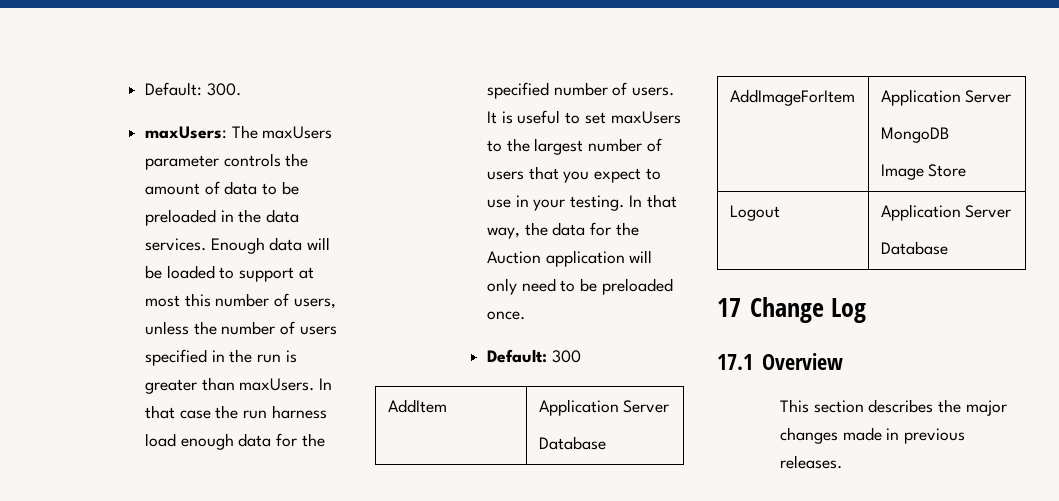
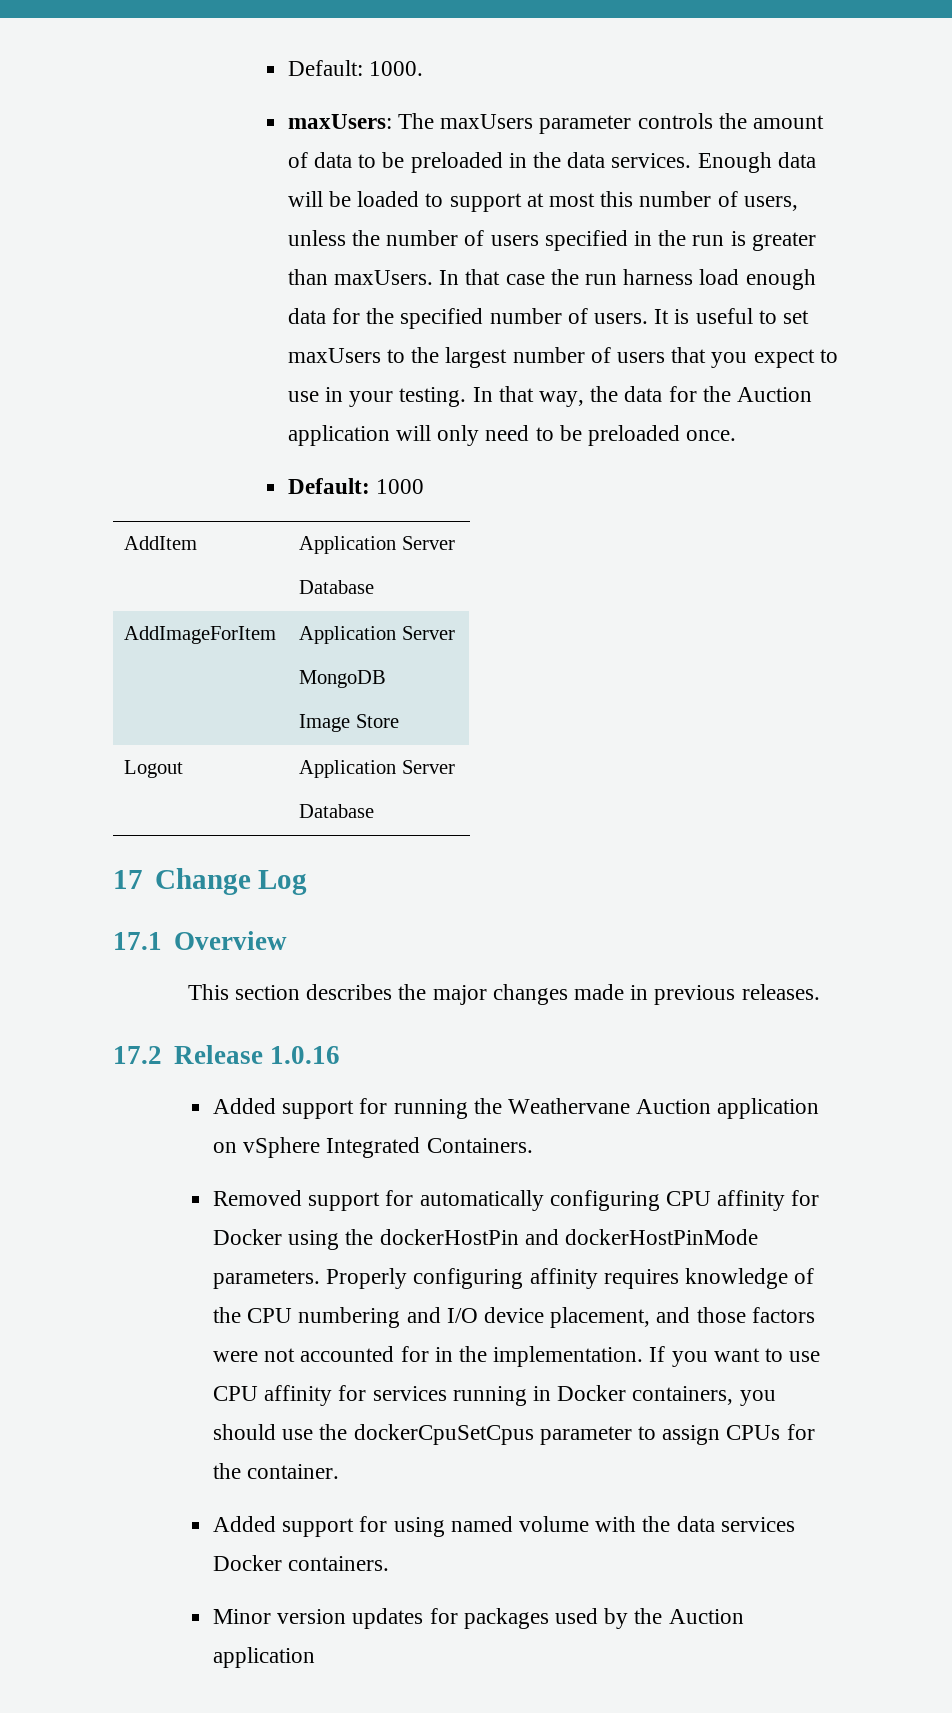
- Default: 300.
+ Default: 1000.
- Default: 300
+ Default: 1000
+ 17.2 Release 1.0.16
+ Added support for running the Weathervane Auction application on vSphere Integrated Containers.
+ Removed support for automatically configuring CPU affinity for Docker using the dockerHostPin and dockerHostPinMode parameters. Properly configuring affinity requires knowledge of the CPU numbering and I/O device placement, and those factors were not accounted for in the implementation. If you want to use CPU affinity for services running in Docker containers, you should use the dockerCpuSetCpus parameter to assign CPUs for the container.
+ Added support for using named volume with the data services Docker containers.
+ Minor version updates for packages used by the Auction application

